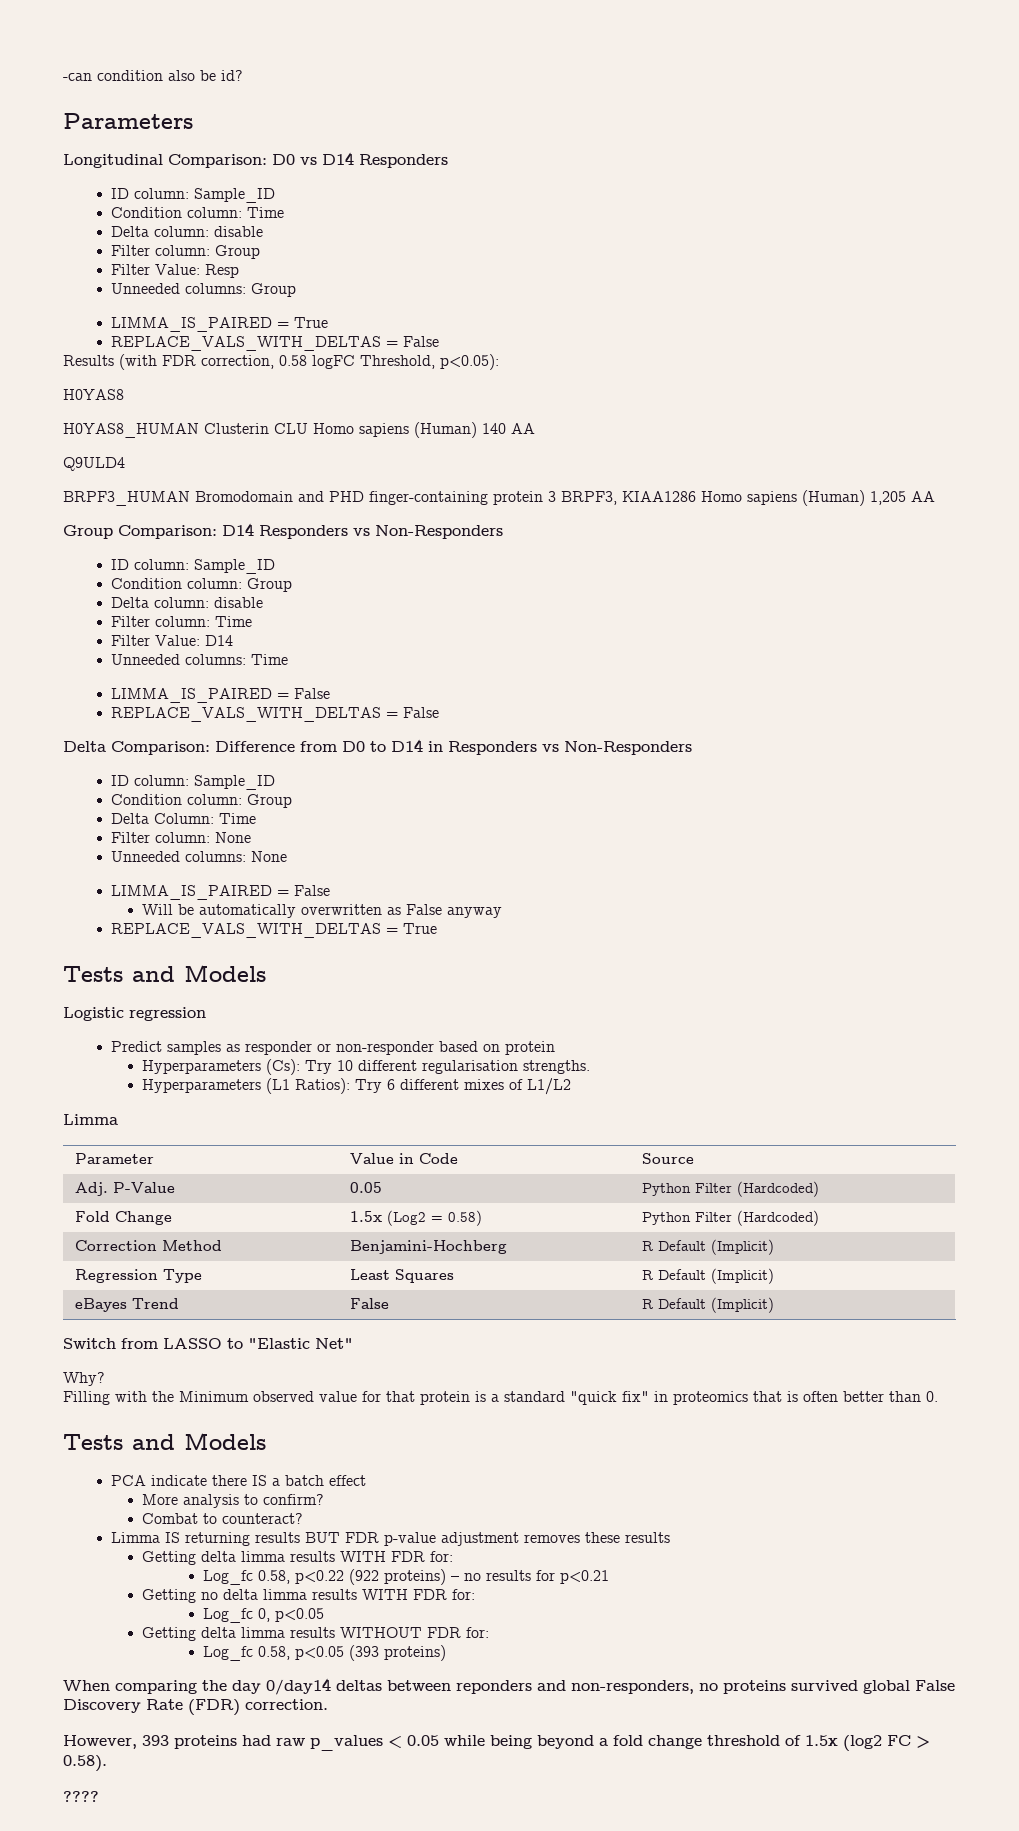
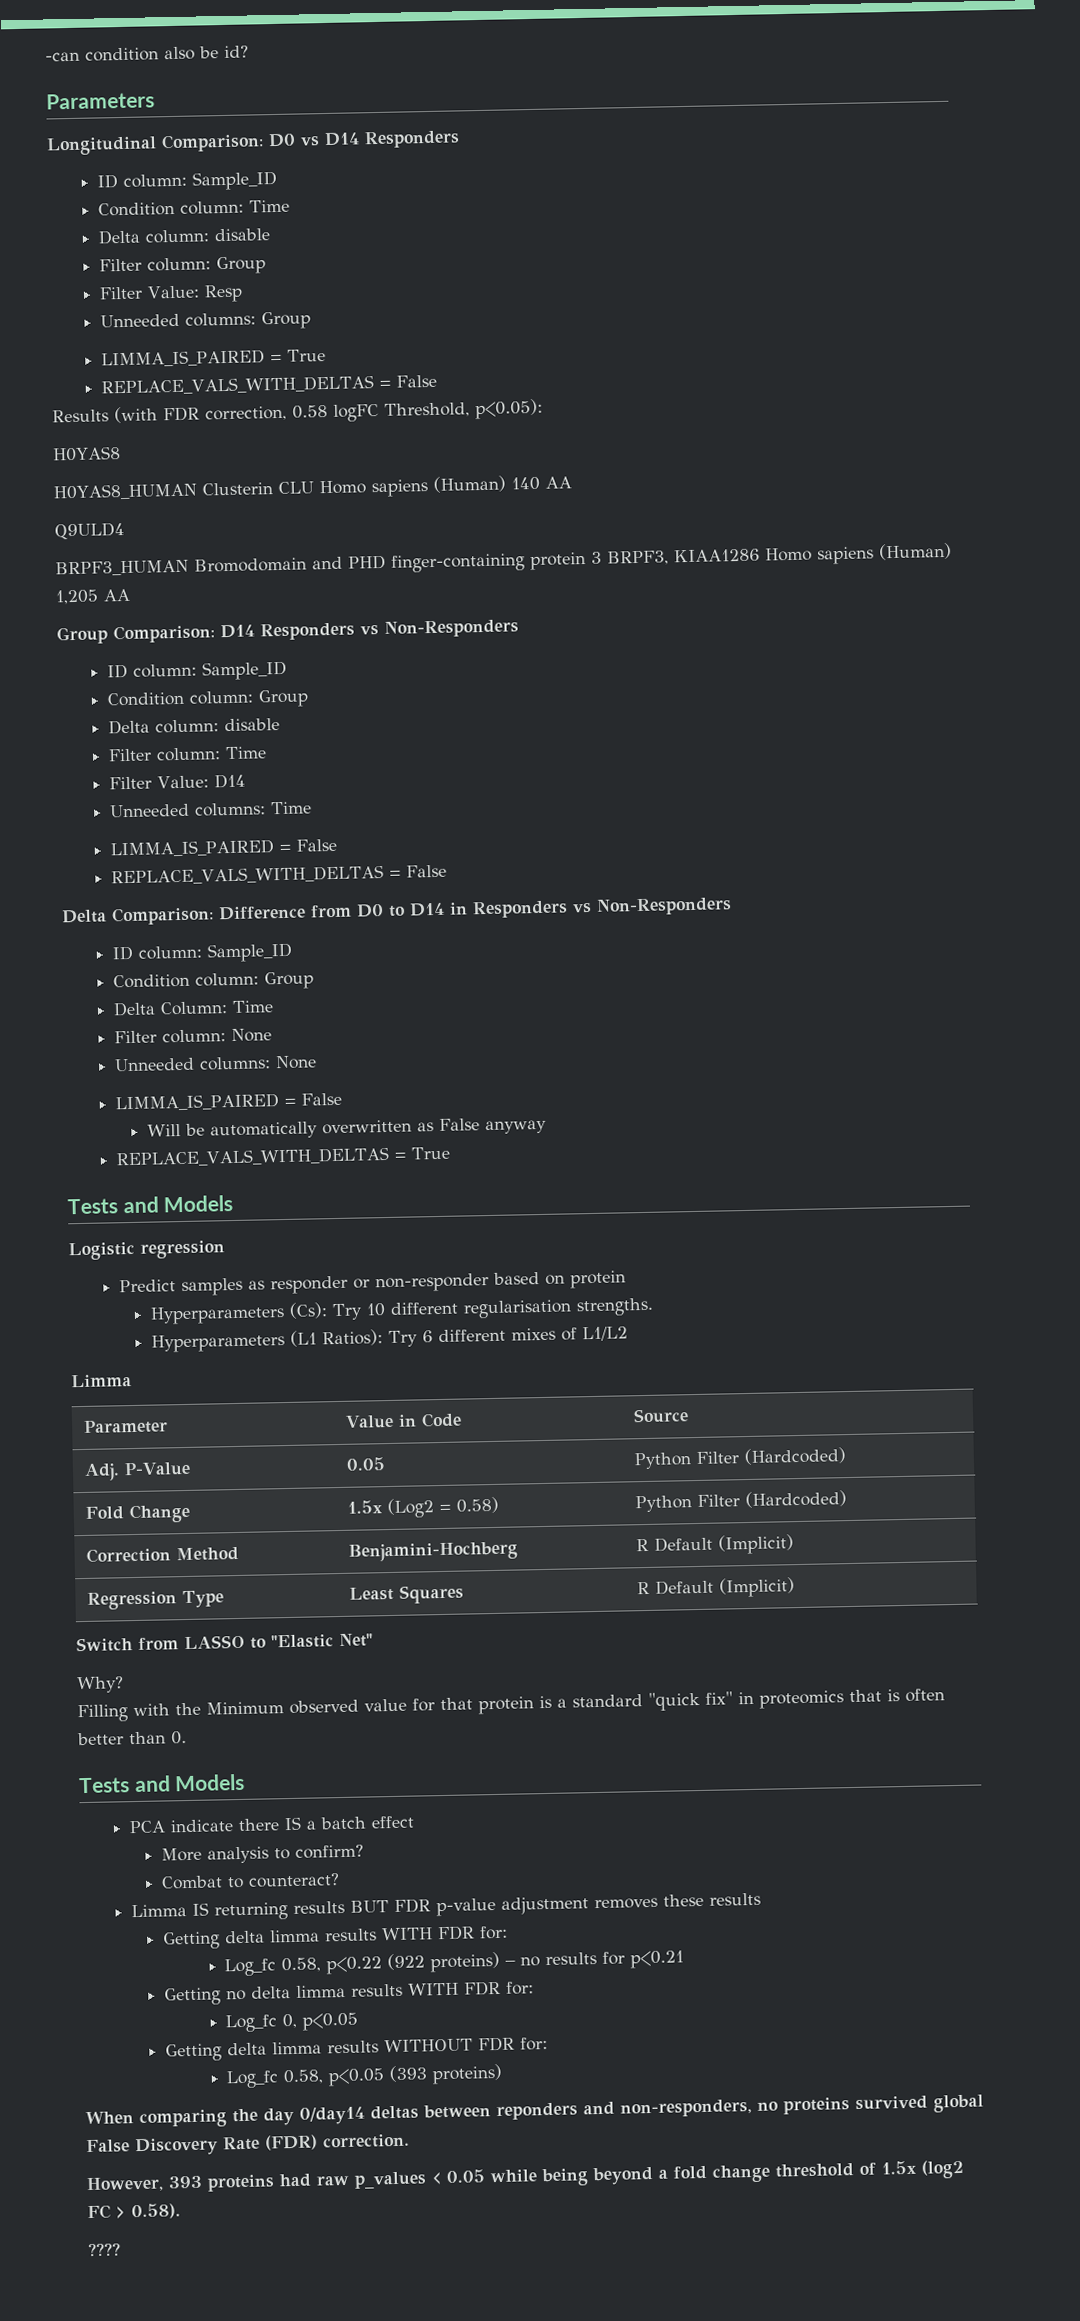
- eBayes Trend | False | R Default (Implicit)

